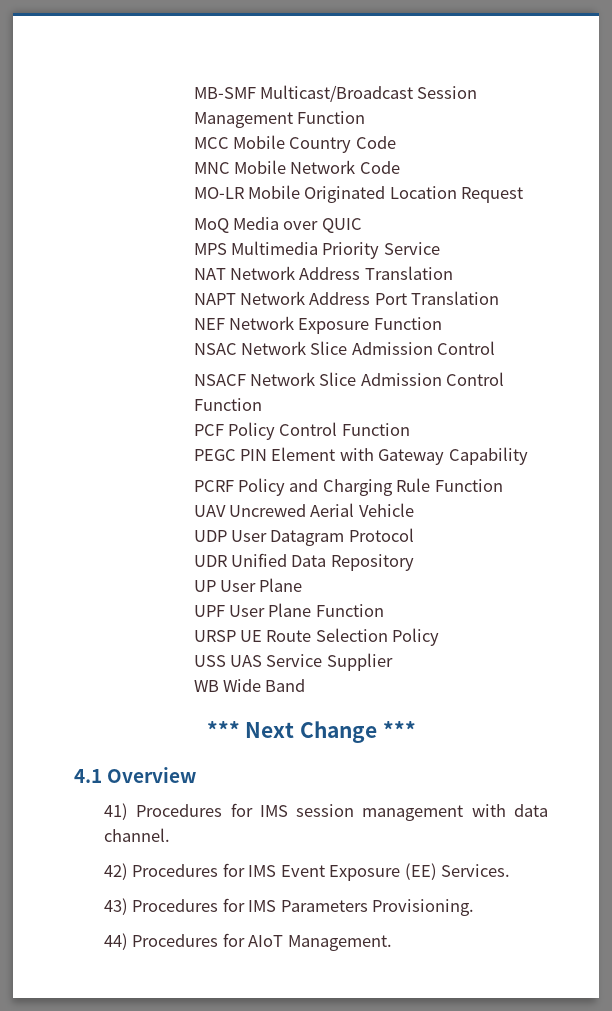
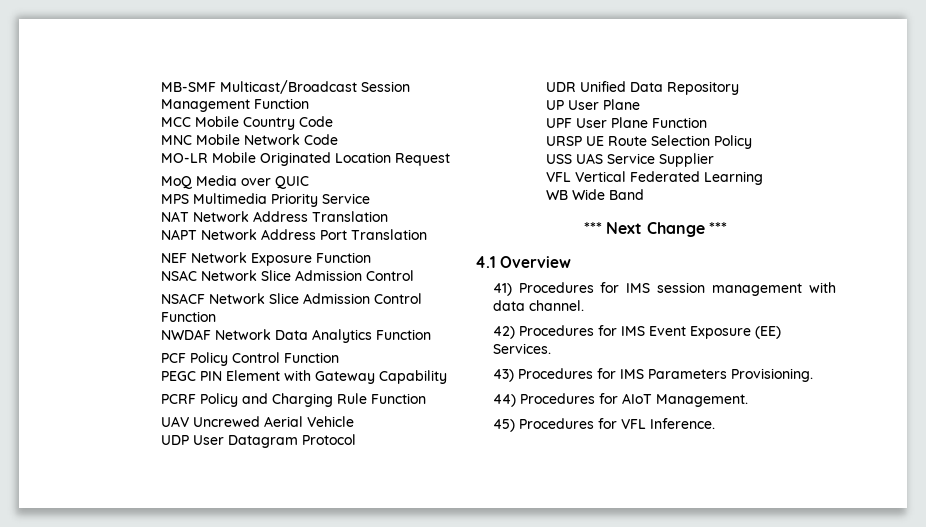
+ NWDAF Network Data Analytics Function
+ VFL Vertical Federated Learning
+ 45) Procedures for VFL Inference.

